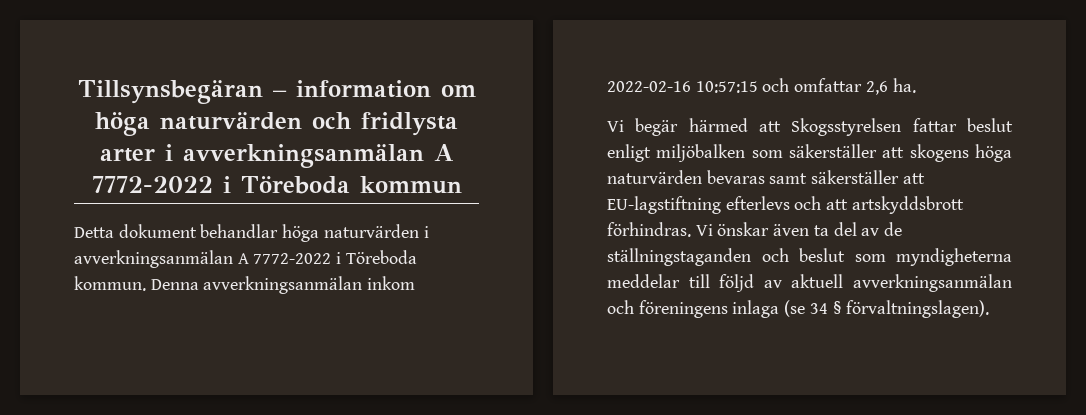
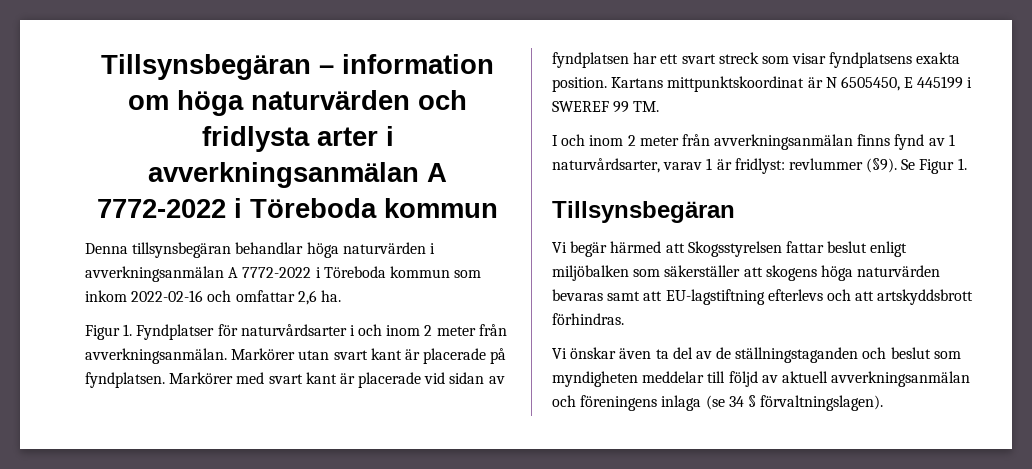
- Detta dokument behandlar höga naturvärden i avverkningsanmälan A 7772-2022 i Töreboda kommun. Denna avverkningsanmälan inkom 2022-02-16 10:57:15 och omfattar 2,6 ha.
+ Denna tillsynsbegäran behandlar höga naturvärden i avverkningsanmälan A 7772-2022 i Töreboda kommun som inkom 2022-02-16 och omfattar 2,6 ha.
+ Figur 1. Fyndplatser för naturvårdsarter i och inom 2 meter från avverkningsanmälan. Markörer utan svart kant är placerade på fyndplatsen. Markörer med svart kant är placerade vid sidan av fyndplatsen har ett svart streck som visar fyndplatsens exakta position. Kartans mittpunktskoordinat är N 6505450, E 445199 i SWEREF 99 TM.
+ I och inom 2 meter från avverkningsanmälan finns fynd av 1 naturvårdsarter, varav 1 är fridlyst: revlummer (§9). Se Figur 1.
+ Tillsynsbegäran
- Vi begär härmed att Skogsstyrelsen fattar beslut enligt miljöbalken som säkerställer att skogens höga naturvärden bevaras samt säkerställer att EU-lagstiftning efterlevs och att artskyddsbrott förhindras. Vi önskar även ta del av de ställningstaganden och beslut som myndigheterna meddelar till följd av aktuell avverkningsanmälan och föreningens inlaga (se 34 § förvaltningslagen).
+ Vi begär härmed att Skogsstyrelsen fattar beslut enligt miljöbalken som säkerställer att skogens höga naturvärden bevaras samt att EU-lagstiftning efterlevs och att artskyddsbrott förhindras.
+ Vi önskar även ta del av de ställningstaganden och beslut som myndigheten meddelar till följd av aktuell avverkningsanmälan och föreningens inlaga (se 34 § förvaltningslagen).

